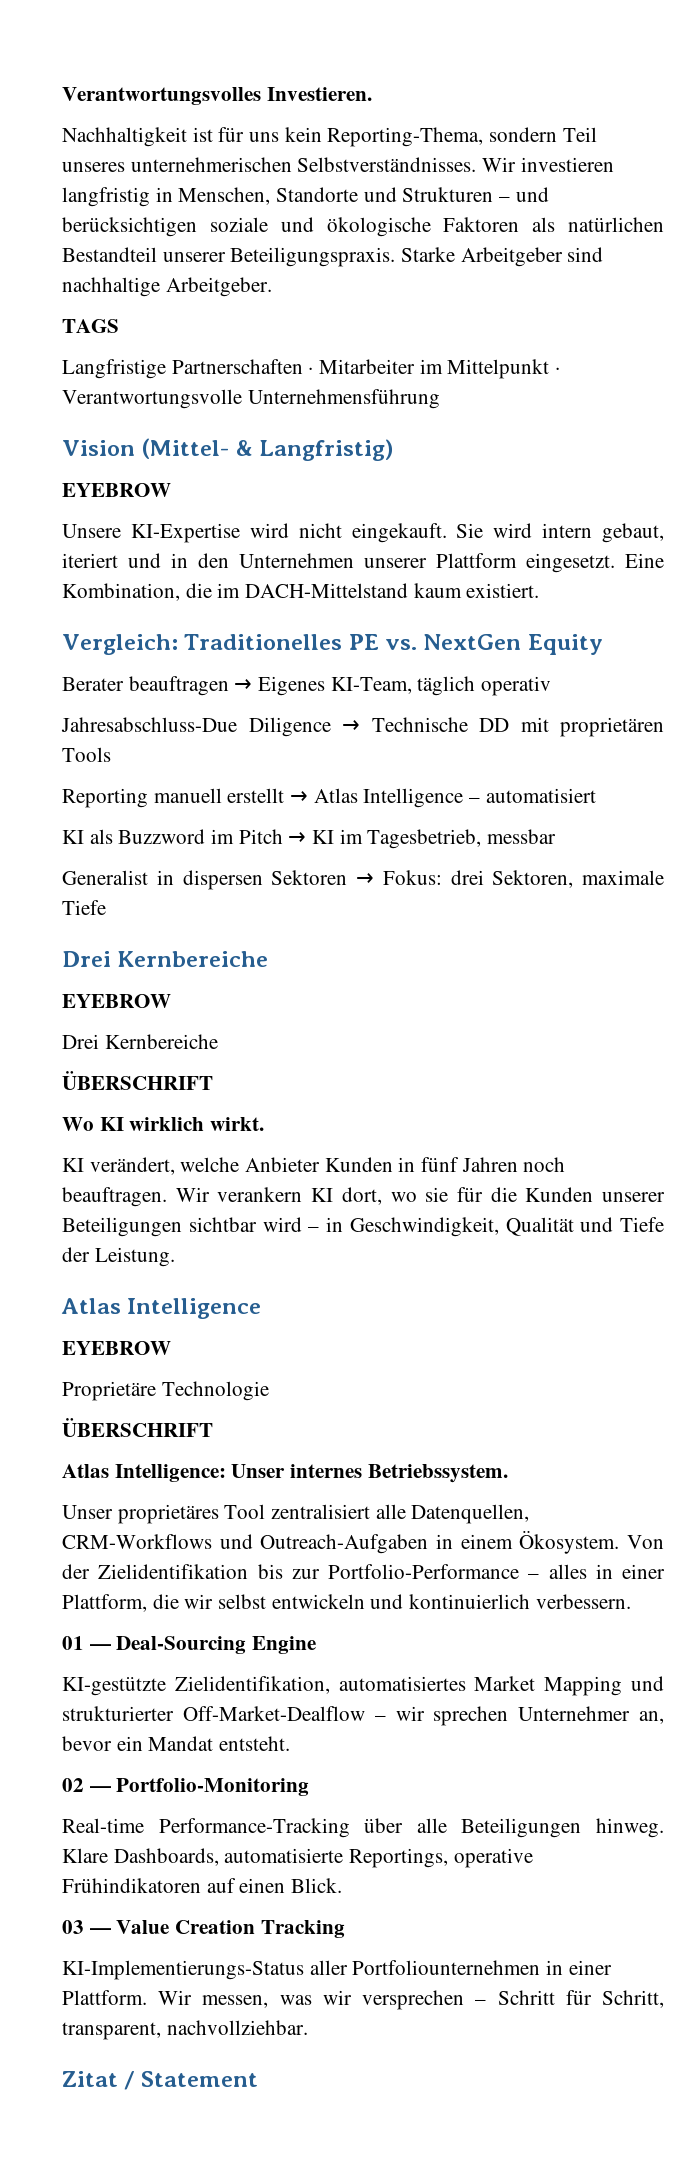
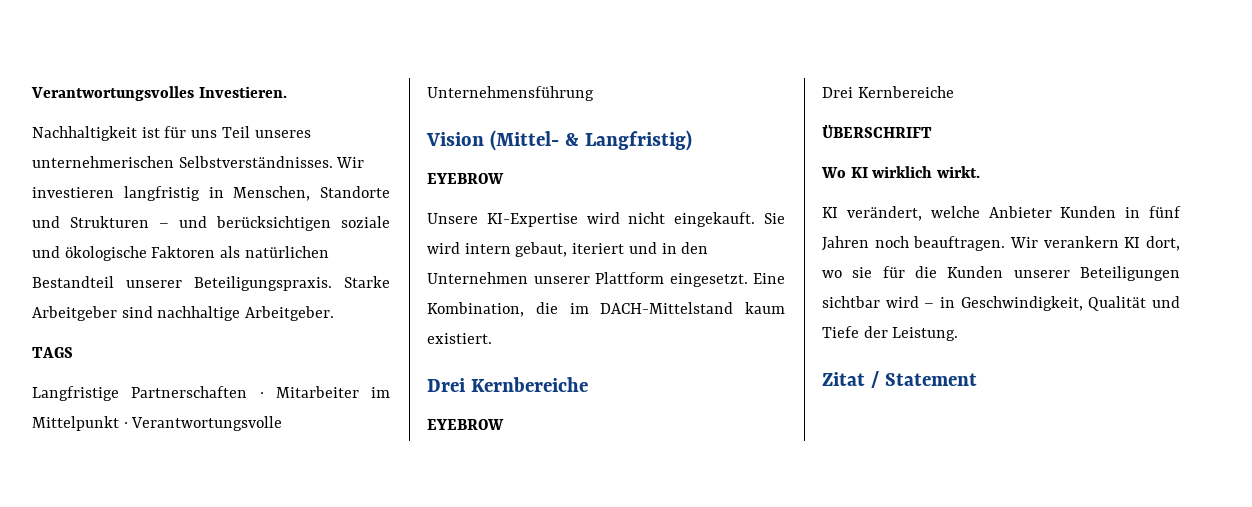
- Nachhaltigkeit ist für uns kein Reporting-Thema, sondern Teil unseres unternehmerischen Selbstverständnisses.
+ Nachhaltigkeit ist für uns Teil unseres unternehmerischen Selbstverständnisses.
- Vergleich: Traditionelles PE vs. NextGen Equity
- Berater beauftragen → Eigenes KI-Team, täglich operativ
- Jahresabschluss-Due Diligence → Technische DD mit proprietären Tools
- Reporting manuell erstellt → Atlas Intelligence – automatisiert
- KI als Buzzword im Pitch → KI im Tagesbetrieb, messbar
- Generalist in dispersen Sektoren → Fokus: drei Sektoren, maximale Tiefe
  Wir verankern KI dort, wo sie für die Kunden unserer Beteiligungen sichtbar wird – in Geschwindigkeit, Qualität und Tiefe der Leistung.
- Atlas Intelligence
- EYEBROW
- Proprietäre Technologie
- ÜBERSCHRIFT
- Atlas Intelligence: Unser internes Betriebssystem.
- Unser proprietäres Tool zentralisiert alle Datenquellen, CRM-Workflows und Outreach-Aufgaben in einem Ökosystem. Von der Zielidentifikation bis zur Portfolio-Performance – alles in einer Plattform, die wir selbst entwickeln und kontinuierlich verbessern.
- 01 — Deal-Sourcing Engine
- KI-gestützte Zielidentifikation, automatisiertes Market Mapping und strukturierter Off-Market-Dealflow – wir sprechen Unternehmer an, bevor ein Mandat entsteht.
- 02 — Portfolio-Monitoring
- Real-time Performance-Tracking über alle Beteiligungen hinweg. Klare Dashboards, automatisierte Reportings, operative Frühindikatoren auf einen Blick.
- 03 — Value Creation Tracking
- KI-Implementierungs-Status aller Portfoliounternehmen in einer Plattform. Wir messen, was wir versprechen – Schritt für Schritt, transparent, nachvollziehbar.

